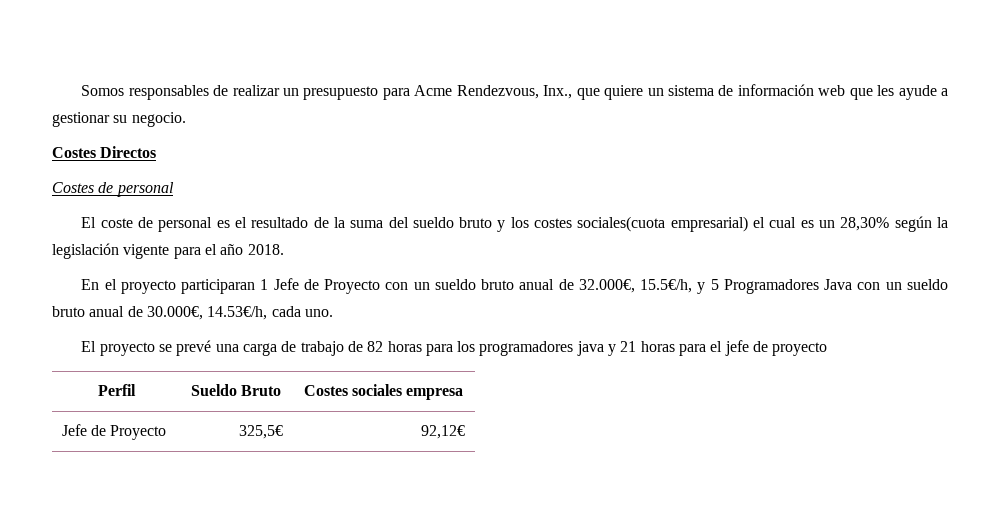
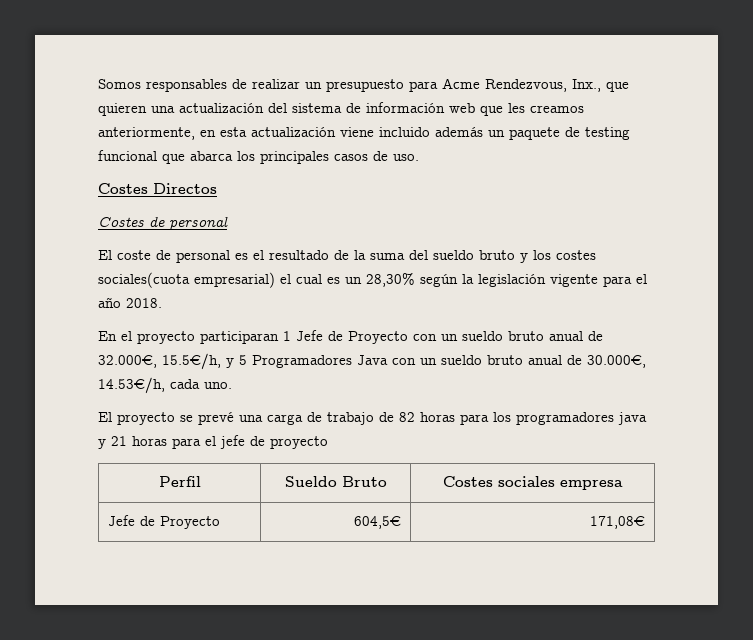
- Somos responsables de realizar un presupuesto para Acme Rendezvous, Inx., que quiere un sistema de información web que les ayude a gestionar su negocio.
+ Somos responsables de realizar un presupuesto para Acme Rendezvous, Inx., que quieren una actualización del sistema de información web que les creamos anteriormente, en esta actualización viene incluido además un paquete de testing funcional que abarca los principales casos de uso.
- Jefe de Proyecto | 325,5€ | 92,12€
+ Jefe de Proyecto | 604,5€ | 171,08€

